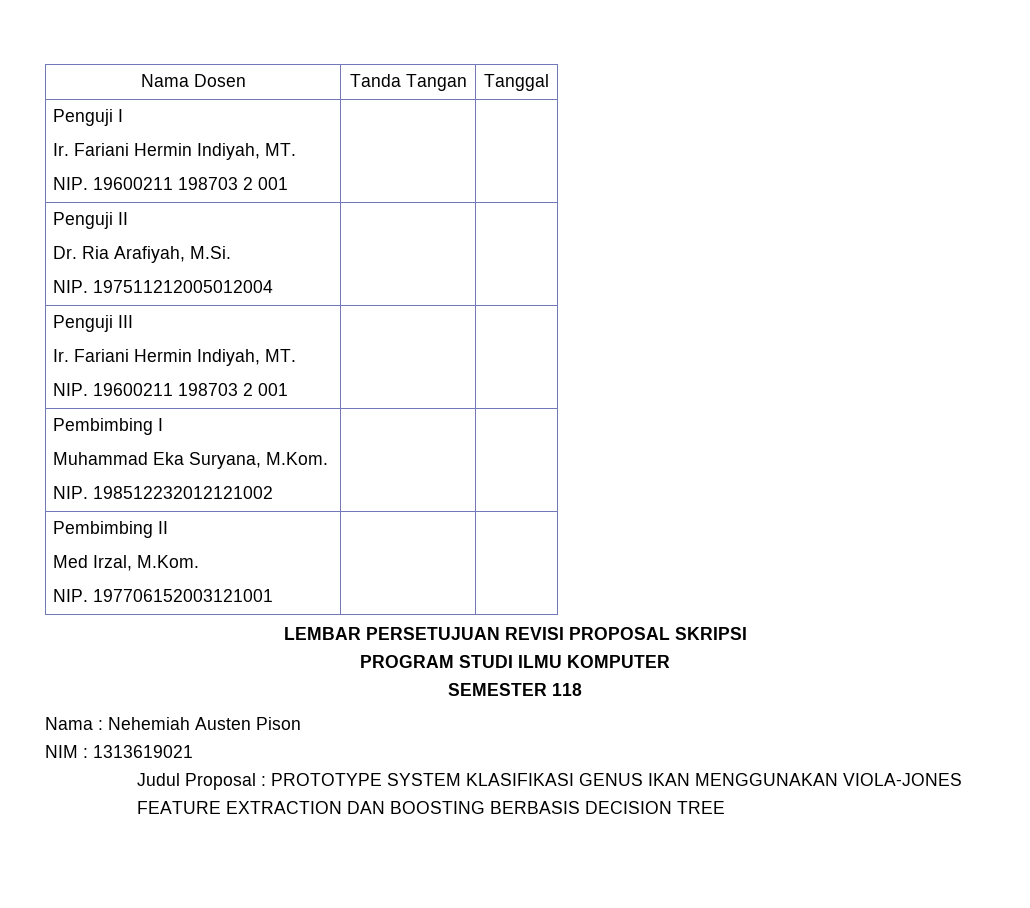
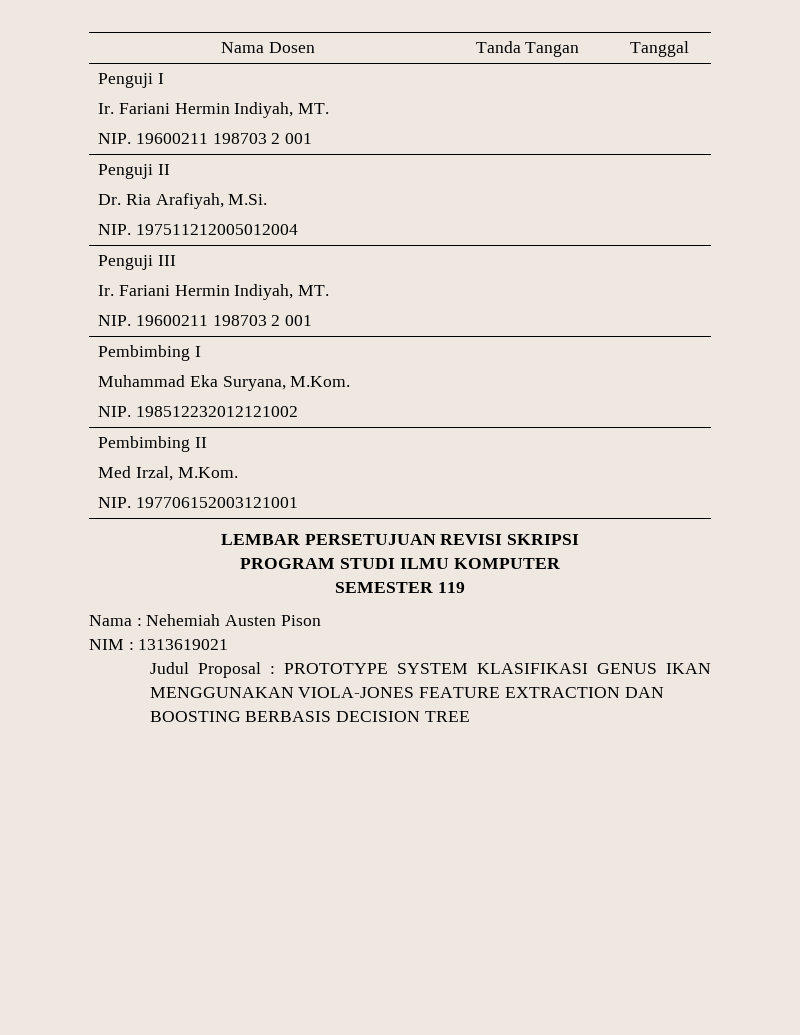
- LEMBAR PERSETUJUAN REVISI PROPOSAL SKRIPSI
+ LEMBAR PERSETUJUAN REVISI SKRIPSI
- SEMESTER 118
+ SEMESTER 119

